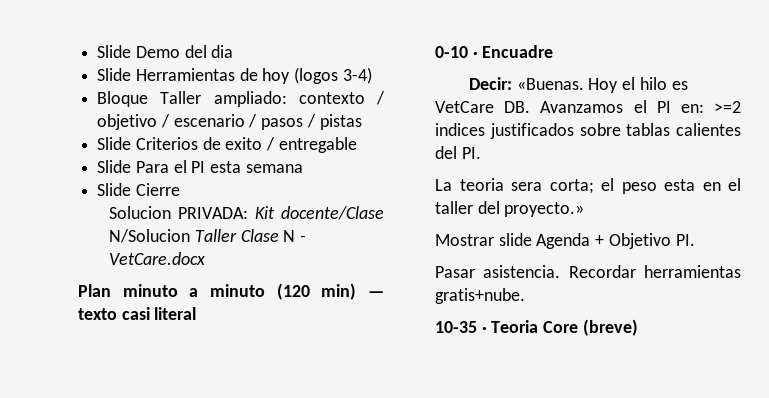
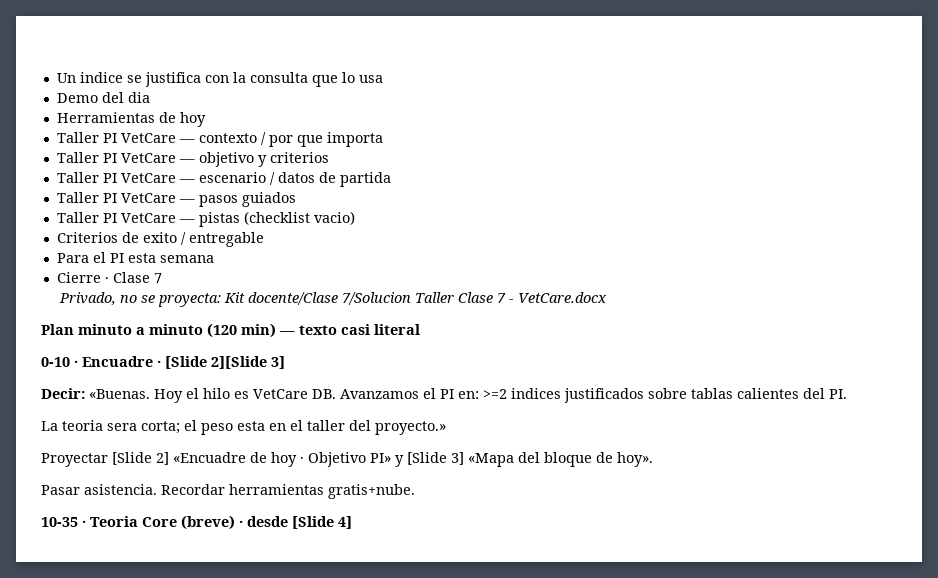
- Slide Demo del dia
+ Un indice se justifica con la consulta que lo usa
+ Demo del dia
- Slide Herramientas de hoy (logos 3-4)
- Bloque Taller ampliado: contexto / objetivo / escenario / pasos / pistas
- Slide Criterios de exito / entregable
+ Herramientas de hoy
+ Taller PI VetCare — contexto / por que importa
+ Taller PI VetCare — objetivo y criterios
+ Taller PI VetCare — escenario / datos de partida
+ Taller PI VetCare — pasos guiados
+ Taller PI VetCare — pistas (checklist vacio)
+ Criterios de exito / entregable
- Slide Para el PI esta semana
+ Para el PI esta semana
- Slide Cierre
- Solucion PRIVADA: Kit docente/Clase N/Solucion Taller Clase N - VetCare.docx
+ Cierre · Clase 7
+ Privado, no se proyecta: Kit docente/Clase 7/Solucion Taller Clase 7 - VetCare.docx
- 0-10 · Encuadre
+ 0-10 · Encuadre · [Slide 2][Slide 3]
- Mostrar slide Agenda + Objetivo PI.
+ Proyectar [Slide 2] «Encuadre de hoy · Objetivo PI» y [Slide 3] «Mapa del bloque de hoy».
- 10-35 · Teoria Core (breve)
+ 10-35 · Teoria Core (breve) · desde [Slide 4]

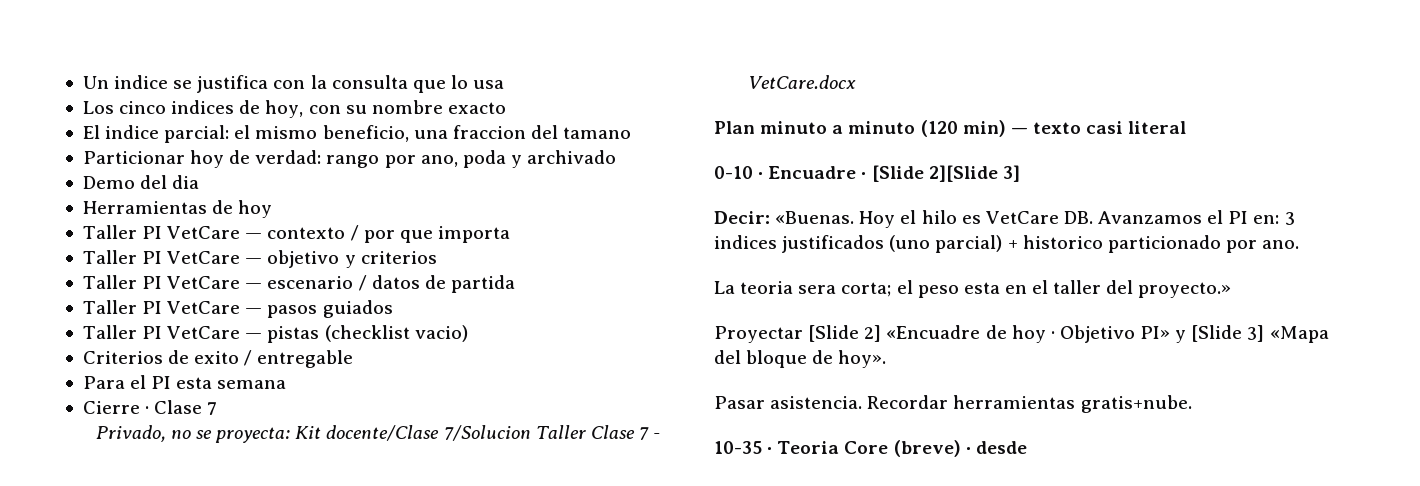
+ Los cinco indices de hoy, con su nombre exacto
+ El indice parcial: el mismo beneficio, una fraccion del tamano
+ Particionar hoy de verdad: rango por ano, poda y archivado
- Hoy el hilo es VetCare DB. Avanzamos el PI en: >=2 indices justificados sobre tablas calientes del PI.
+ Hoy el hilo es VetCare DB. Avanzamos el PI en: 3 indices justificados (uno parcial) + historico particionado por ano.
- 10-35 · Teoria Core (breve) · desde [Slide 4]
+ 10-35 · Teoria Core (breve) · desde

